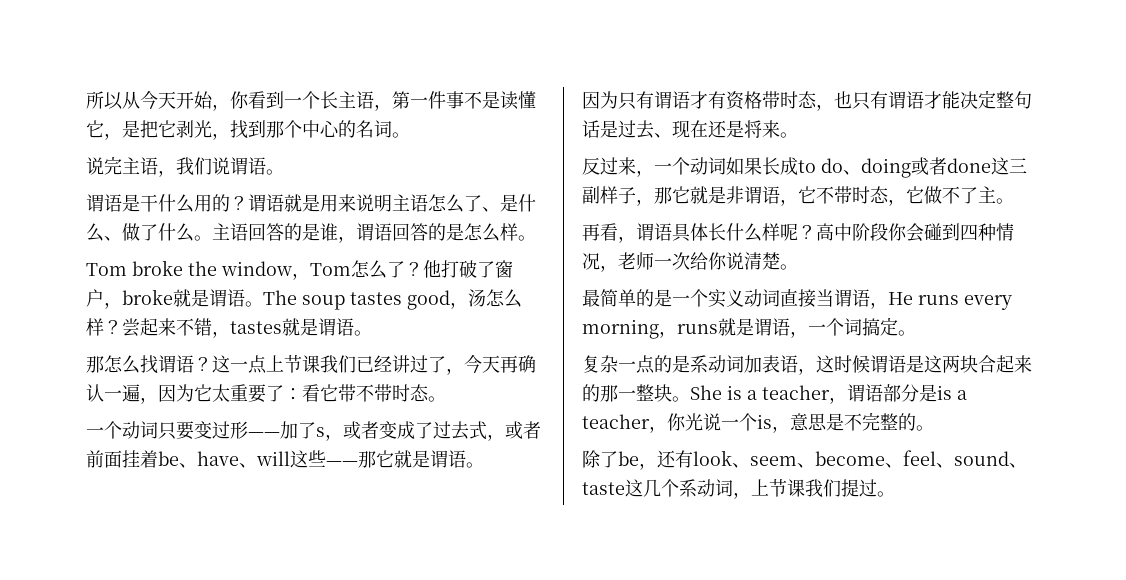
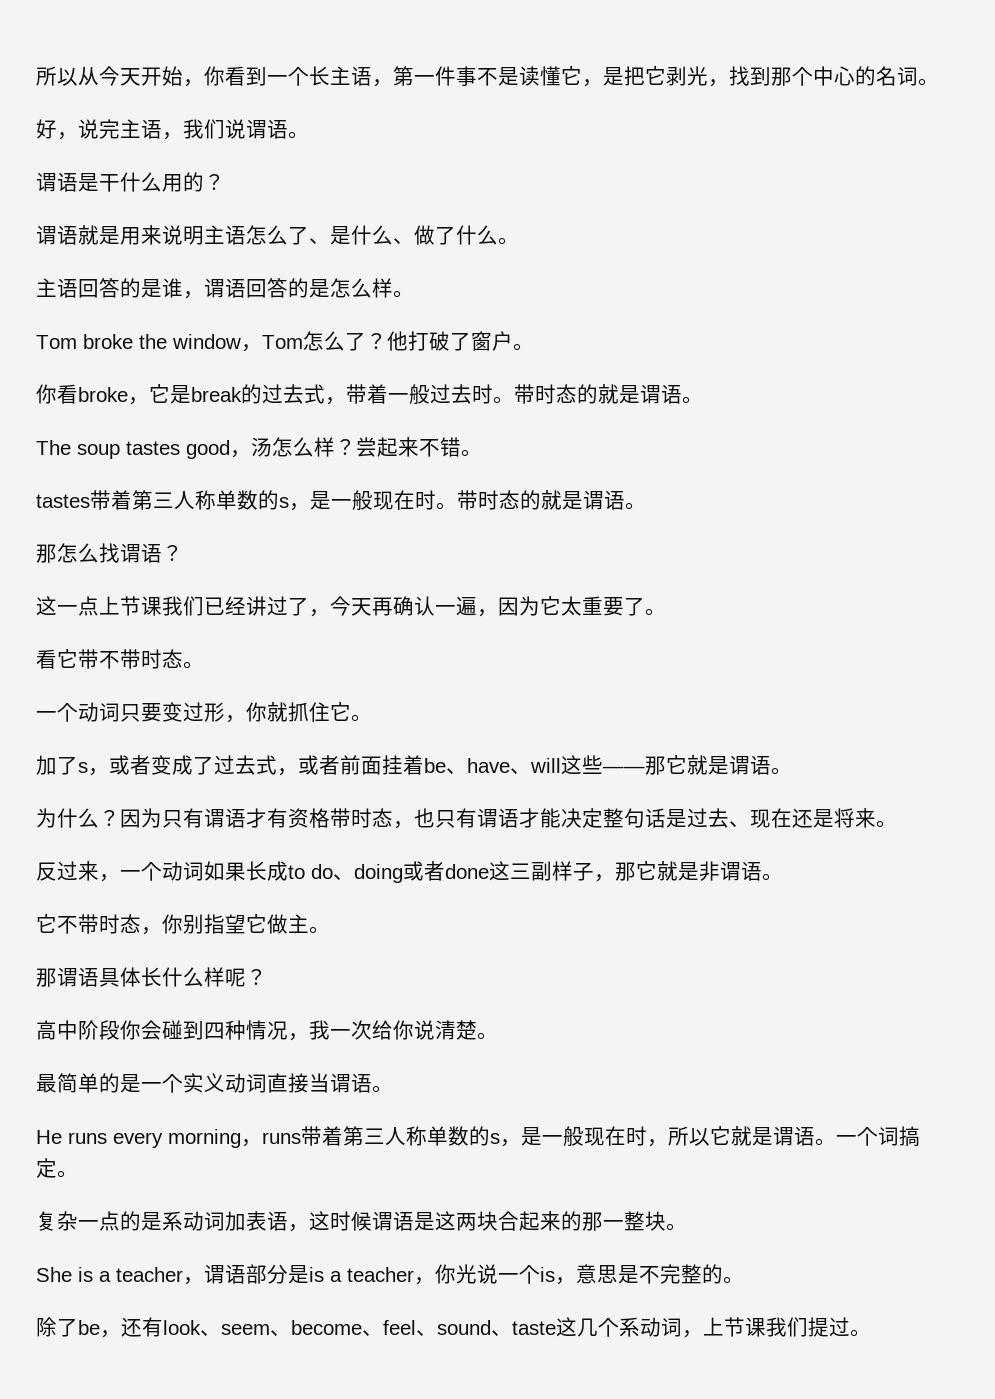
- 说完主语，我们说谓语。
+ 好，说完主语，我们说谓语。
- 谓语是干什么用的？谓语就是用来说明主语怎么了、是什么、做了什么。主语回答的是谁，谓语回答的是怎么样。
+ 谓语是干什么用的？
+ 谓语就是用来说明主语怎么了、是什么、做了什么。
+ 主语回答的是谁，谓语回答的是怎么样。
- 他打破了窗户，broke就是谓语。The soup tastes good，汤怎么样？
+ 他打破了窗户。
+ 你看broke，它是break的过去式，带着一般过去时。带时态的就是谓语。
+ The soup tastes good，汤怎么样？
- 尝起来不错，tastes就是谓语。
+ 尝起来不错。
+ tastes带着第三人称单数的s，是一般现在时。带时态的就是谓语。
- 那怎么找谓语？这一点上节课我们已经讲过了，今天再确认一遍，因为它太重要了：看它带不带时态。
+ 那怎么找谓语？
+ 这一点上节课我们已经讲过了，今天再确认一遍，因为它太重要了。
+ 看它带不带时态。
- 一个动词只要变过形——加了s，或者变成了过去式，或者前面挂着be、have、will这些——那它就是谓语。
+ 一个动词只要变过形，你就抓住它。
+ 加了s，或者变成了过去式，或者前面挂着be、have、will这些——那它就是谓语。
+ 为什么？
- 反过来，一个动词如果长成to do、doing或者done这三副样子，那它就是非谓语，它不带时态，它做不了主。
+ 反过来，一个动词如果长成to do、doing或者done这三副样子，那它就是非谓语。
+ 它不带时态，你别指望它做主。
- 再看，谓语具体长什么样呢？高中阶段你会碰到四种情况，老师一次给你说清楚。
+ 那谓语具体长什么样呢？
+ 高中阶段你会碰到四种情况，我一次给你说清楚。
- 最简单的是一个实义动词直接当谓语，He runs every morning，runs就是谓语，一个词搞定。
+ 最简单的是一个实义动词直接当谓语。
+ He runs every morning，runs带着第三人称单数的s，是一般现在时，所以它就是谓语。一个词搞定。
- 复杂一点的是系动词加表语，这时候谓语是这两块合起来的那一整块。She is a teacher，谓语部分是is a teacher，你光说一个is，意思是不完整的。
+ 复杂一点的是系动词加表语，这时候谓语是这两块合起来的那一整块。
+ She is a teacher，谓语部分是is a teacher，你光说一个is，意思是不完整的。

